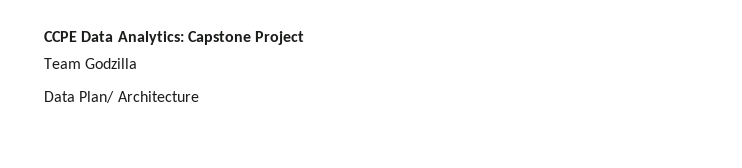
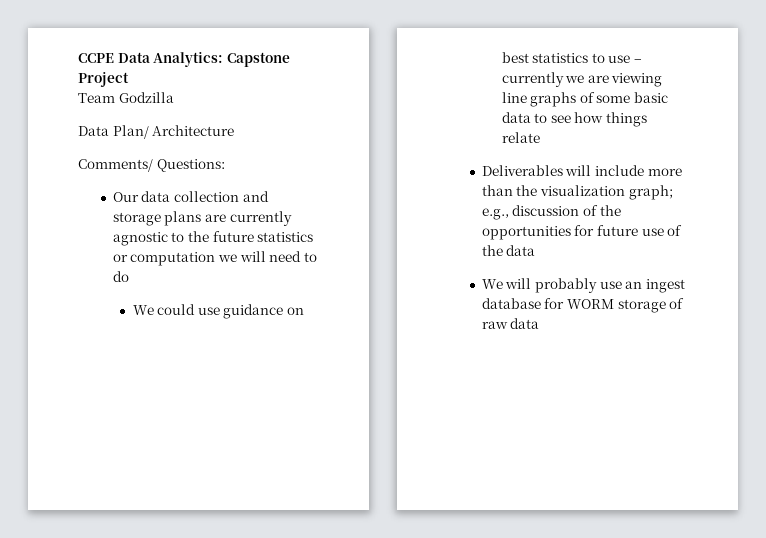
+ Comments/ Questions:
+ Our data collection and storage plans are currently agnostic to the future statistics or computation we will need to do
+ We could use guidance on best statistics to use – currently we are viewing line graphs of some basic data to see how things relate
+ Deliverables will include more than the visualization graph; e.g., discussion of the opportunities for future use of the data
+ We will probably use an ingest database for WORM storage of raw data

